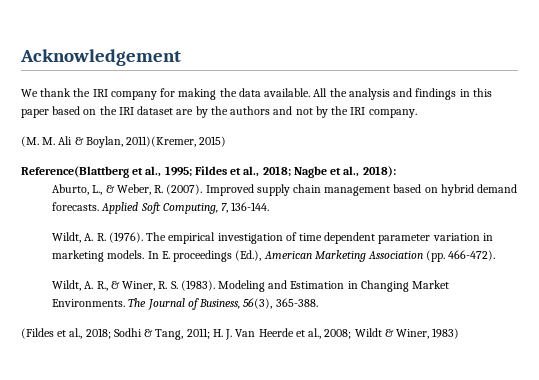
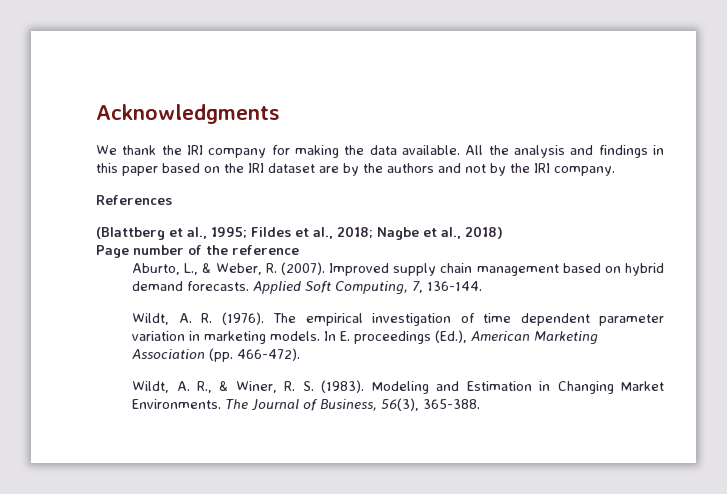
- Acknowledgement
+ Acknowledgments
- (M. M. Ali & Boylan, 2011)(Kremer, 2015)
- Reference(Blattberg et al., 1995; Fildes et al., 2018; Nagbe et al., 2018):
+ References
+ (Blattberg et al., 1995; Fildes et al., 2018; Nagbe et al., 2018)
+ Page number of the reference
- (Fildes et al., 2018; Sodhi & Tang, 2011; H. J. Van Heerde et al., 2008; Wildt & Winer, 1983)

